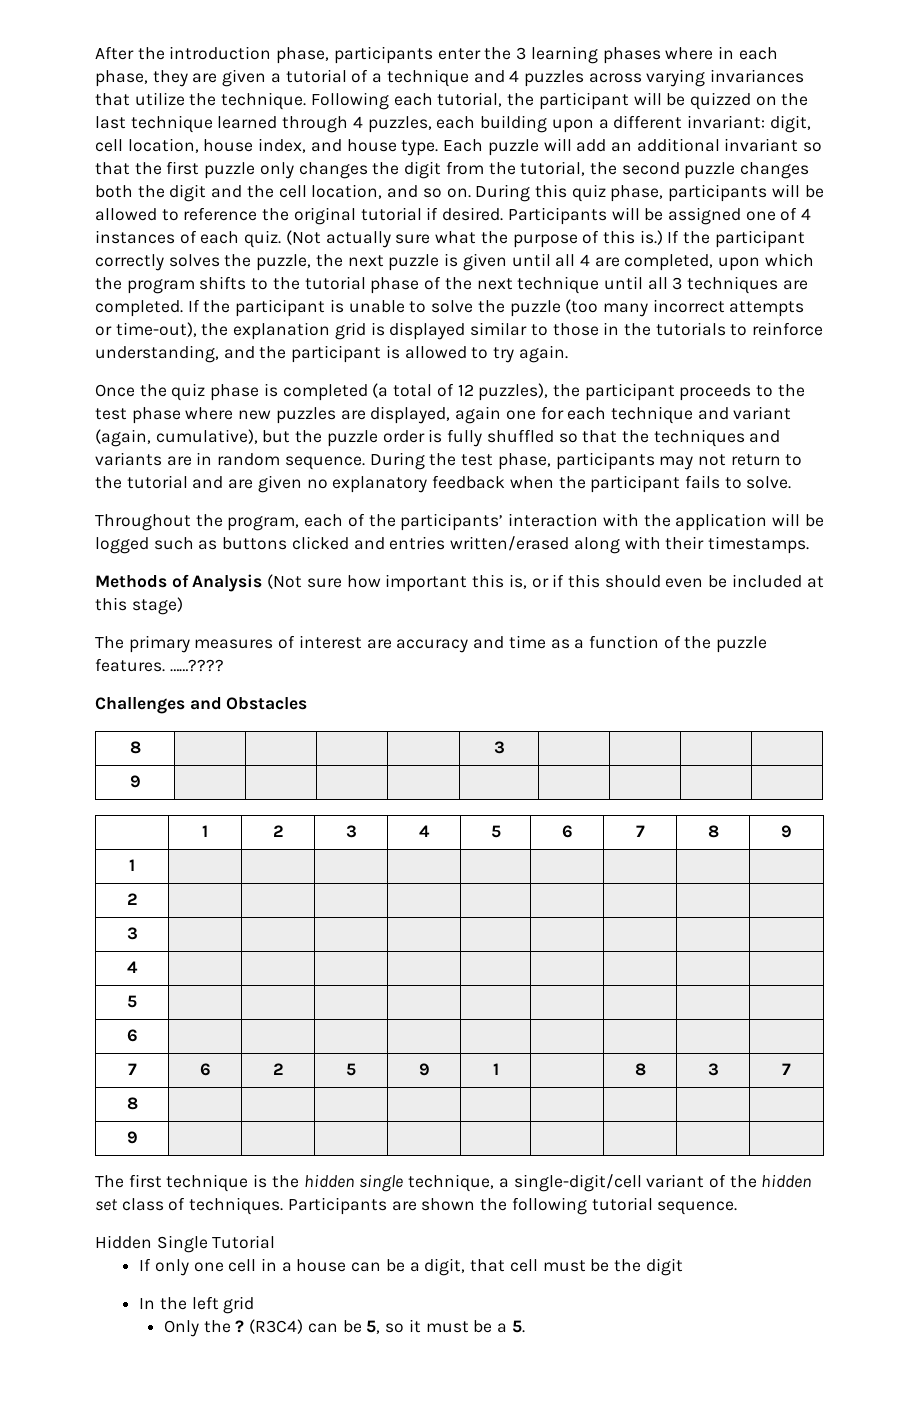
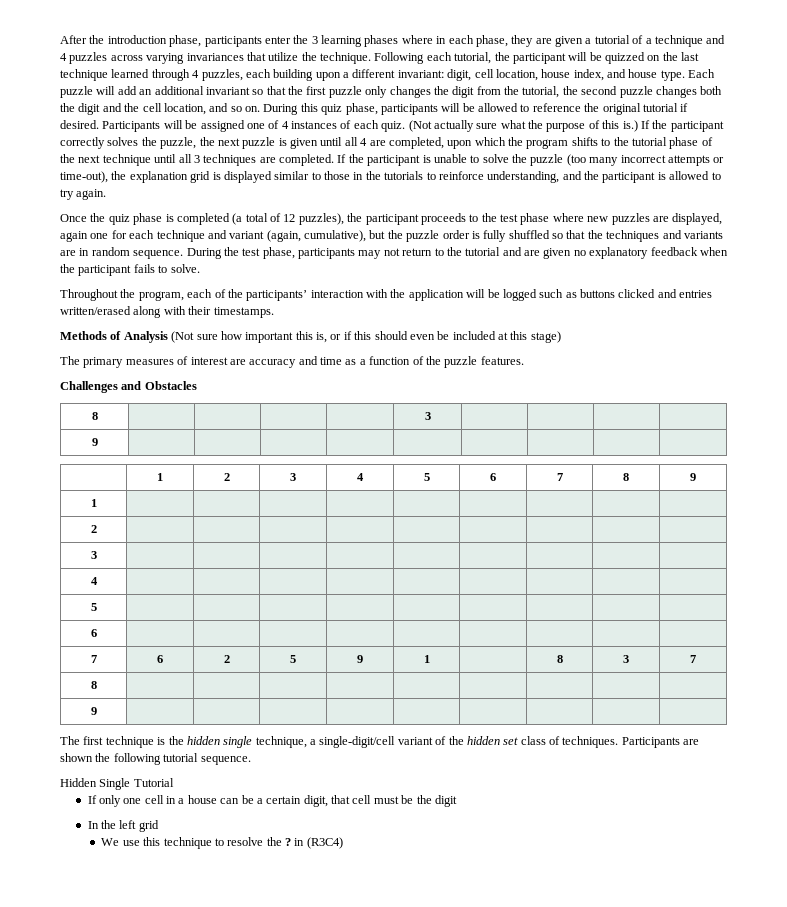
- ……????
- If only one cell in a house can be a digit, that cell must be the digit
+ If only one cell in a house can be a certain digit, that cell must be the digit
- Only the ? (R3C4) can be 5, so it must be a 5.
+ We use this technique to resolve the ? in (R3C4)

